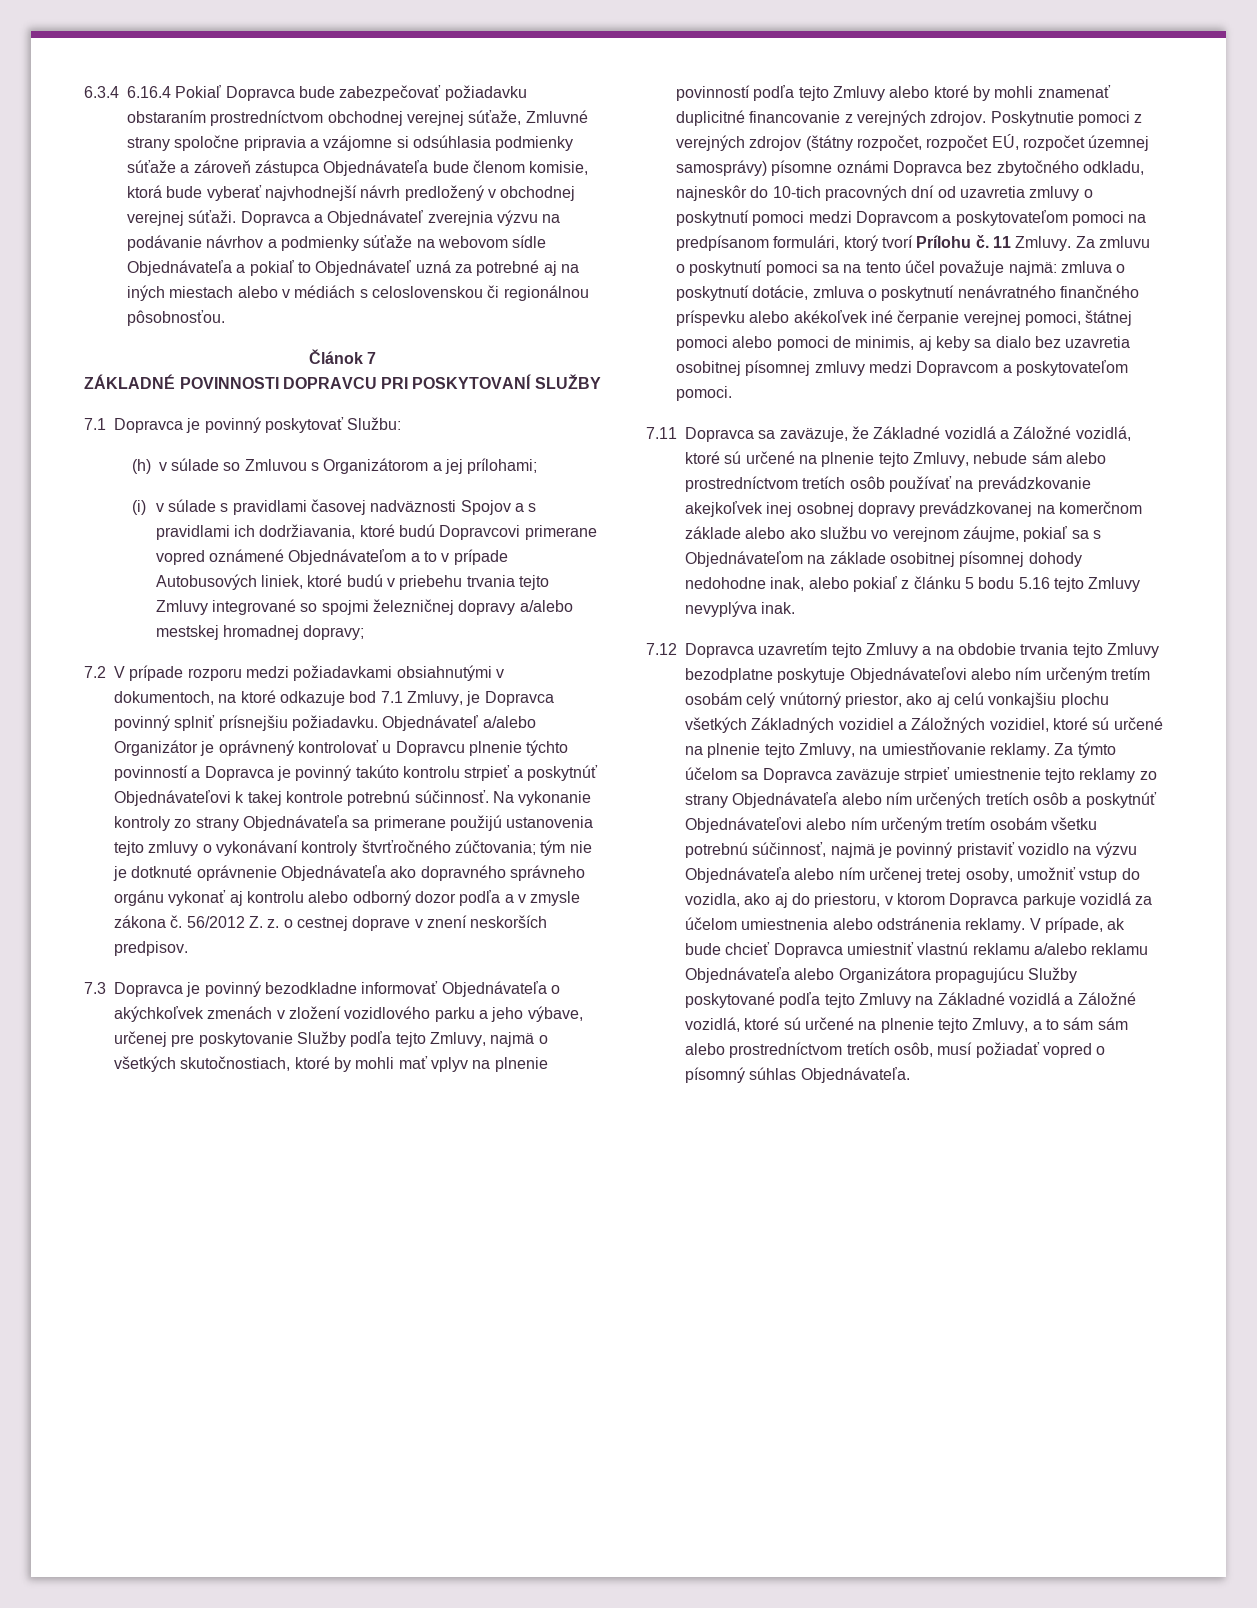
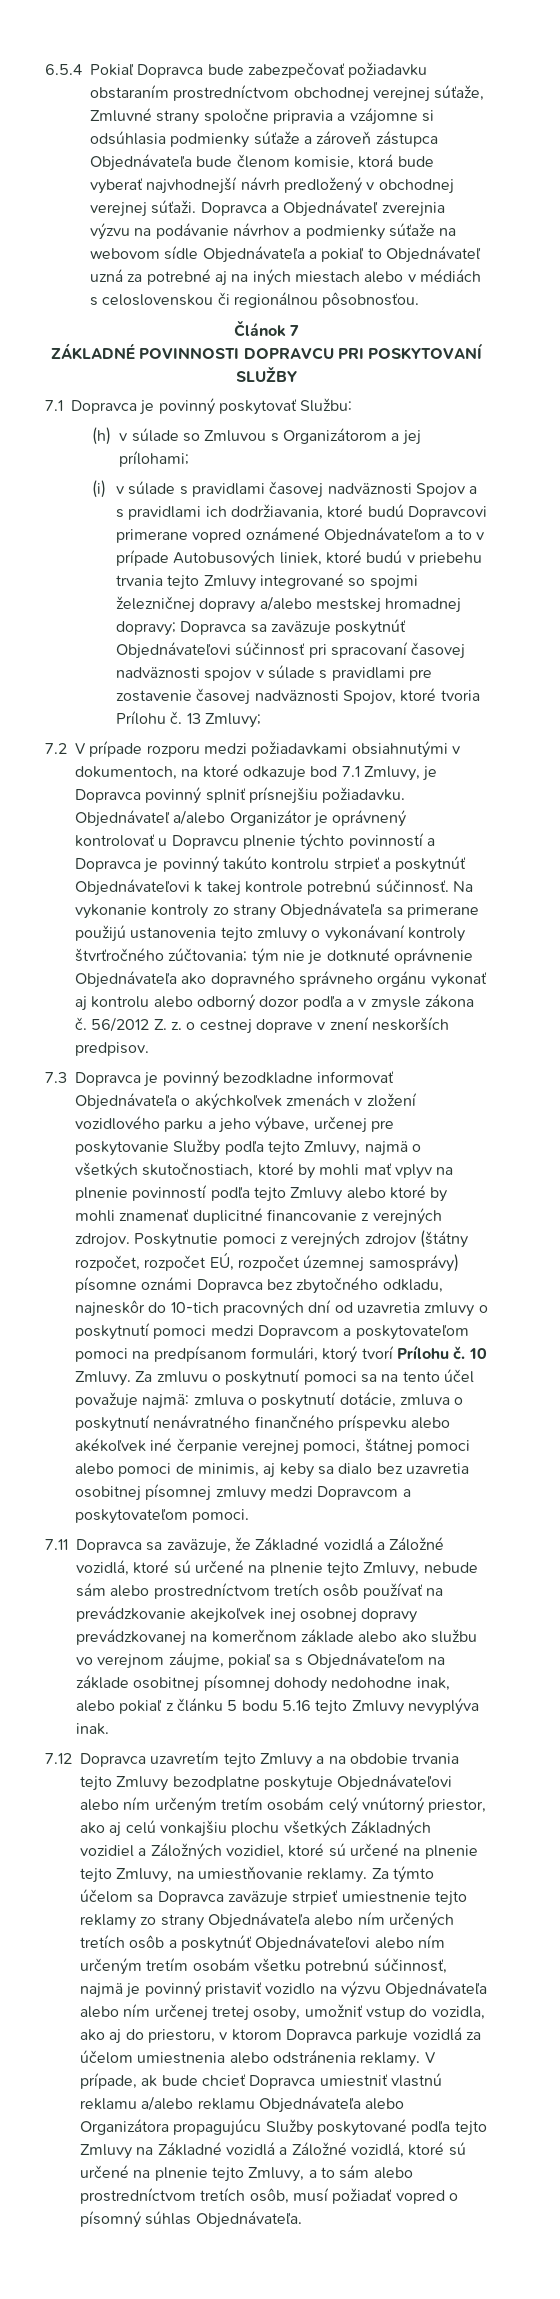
- 6.3.4 6.16.4 Pokiaľ Dopravca bude zabezpečovať požiadavku obstaraním prostredníctvom obchodnej verejnej súťaže, Zmluvné strany spoločne pripravia a vzájomne si odsúhlasia podmienky súťaže a zároveň zástupca Objednávateľa bude členom komisie, ktorá bude vyberať najvhodnejší návrh predložený v obchodnej verejnej súťaži.
+ 6.5.4 Pokiaľ Dopravca bude zabezpečovať požiadavku obstaraním prostredníctvom obchodnej verejnej súťaže, Zmluvné strany spoločne pripravia a vzájomne si odsúhlasia podmienky súťaže a zároveň zástupca Objednávateľa bude členom komisie, ktorá bude vyberať najvhodnejší návrh predložený v obchodnej verejnej súťaži.
- (i) v súlade s pravidlami časovej nadväznosti Spojov a s pravidlami ich dodržiavania, ktoré budú Dopravcovi primerane vopred oznámené Objednávateľom a to v prípade Autobusových liniek, ktoré budú v priebehu trvania tejto Zmluvy integrované so spojmi železničnej dopravy a/alebo mestskej hromadnej dopravy;
+ (i) v súlade s pravidlami časovej nadväznosti Spojov a s pravidlami ich dodržiavania, ktoré budú Dopravcovi primerane vopred oznámené Objednávateľom a to v prípade Autobusových liniek, ktoré budú v priebehu trvania tejto Zmluvy integrované so spojmi železničnej dopravy a/alebo mestskej hromadnej dopravy; Dopravca sa zaväzuje poskytnúť Objednávateľovi súčinnosť pri spracovaní časovej nadväznosti spojov v súlade s pravidlami pre zostavenie časovej nadväznosti Spojov, ktoré tvoria Prílohu č. 13 Zmluvy;
- 11 Zmluvy.
+ 10 Zmluvy.
- V prípade, ak bude chcieť Dopravca umiestniť vlastnú reklamu a/alebo reklamu Objednávateľa alebo Organizátora propagujúcu Služby poskytované podľa tejto Zmluvy na Základné vozidlá a Záložné vozidlá, ktoré sú určené na plnenie tejto Zmluvy, a to sám sám alebo prostredníctvom tretích osôb, musí požiadať vopred o písomný súhlas Objednávateľa.
+ V prípade, ak bude chcieť Dopravca umiestniť vlastnú reklamu a/alebo reklamu Objednávateľa alebo Organizátora propagujúcu Služby poskytované podľa tejto Zmluvy na Základné vozidlá a Záložné vozidlá, ktoré sú určené na plnenie tejto Zmluvy, a to sám alebo prostredníctvom tretích osôb, musí požiadať vopred o písomný súhlas Objednávateľa.

